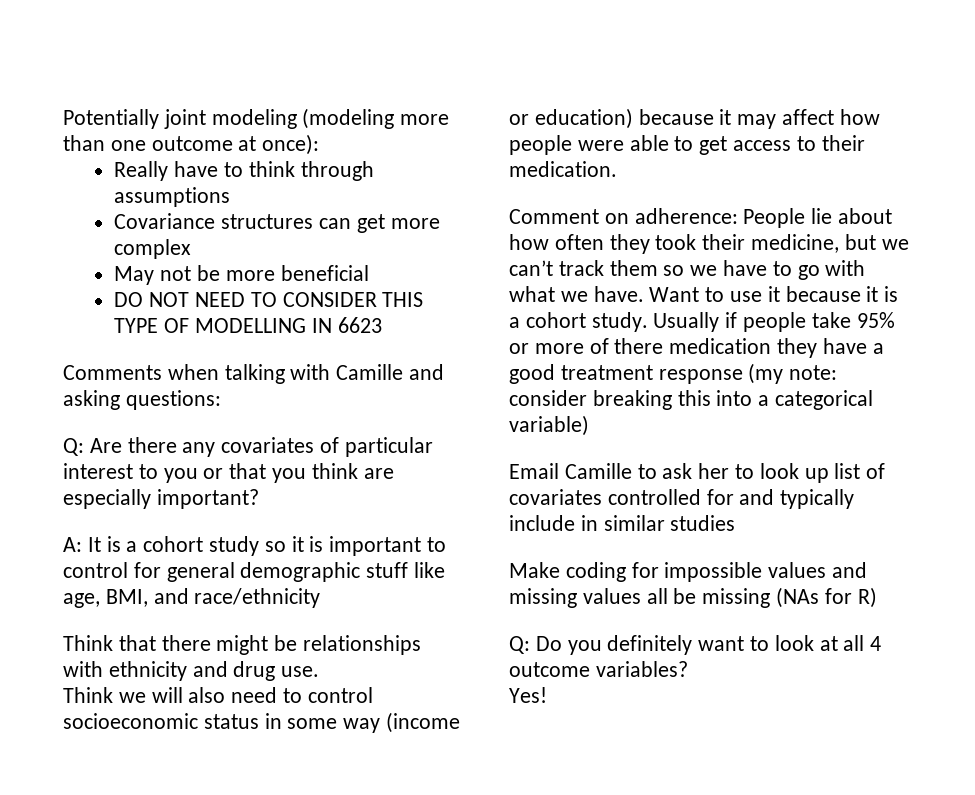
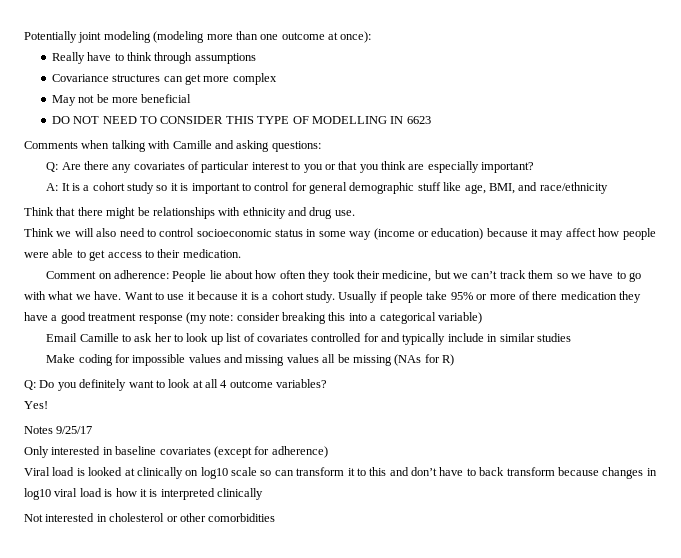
+ Notes 9/25/17
+ Only interested in baseline covariates (except for adherence)
+ Viral load is looked at clinically on log10 scale so can transform it to this and don’t have to back transform because changes in log10 viral load is how it is interpreted clinically
+ Not interested in cholesterol or other comorbidities

